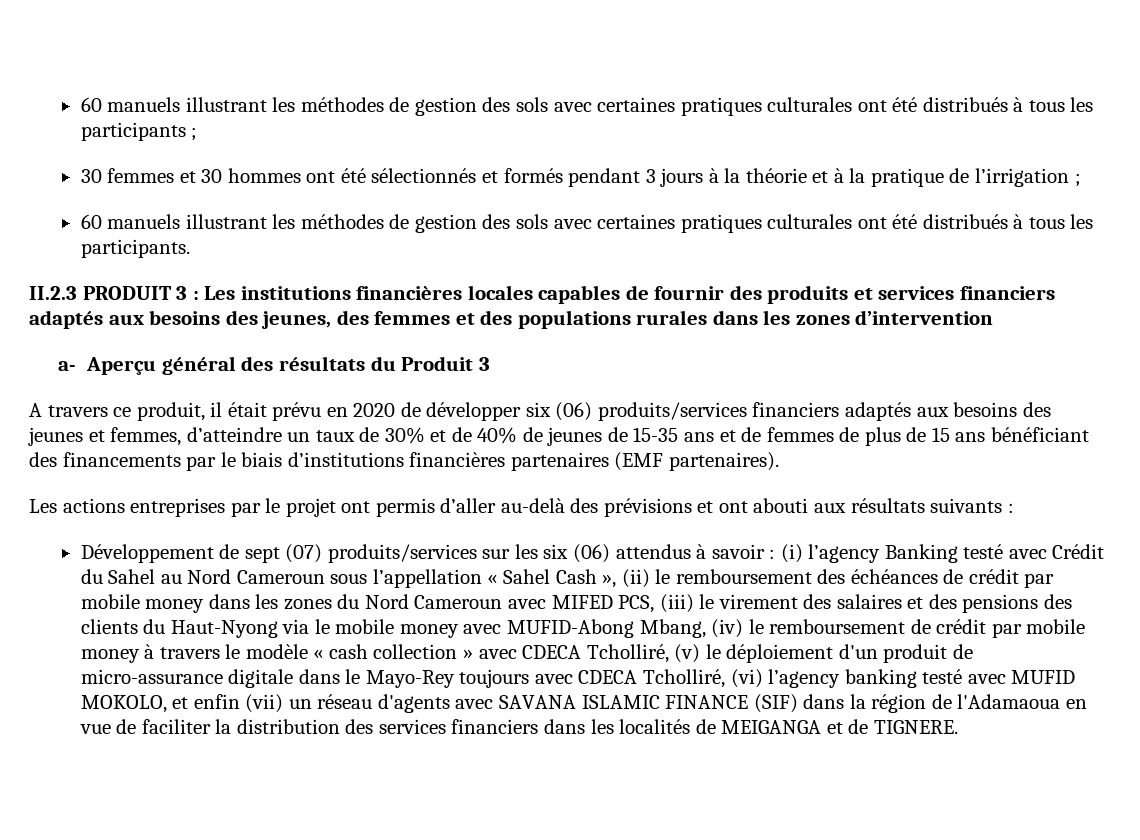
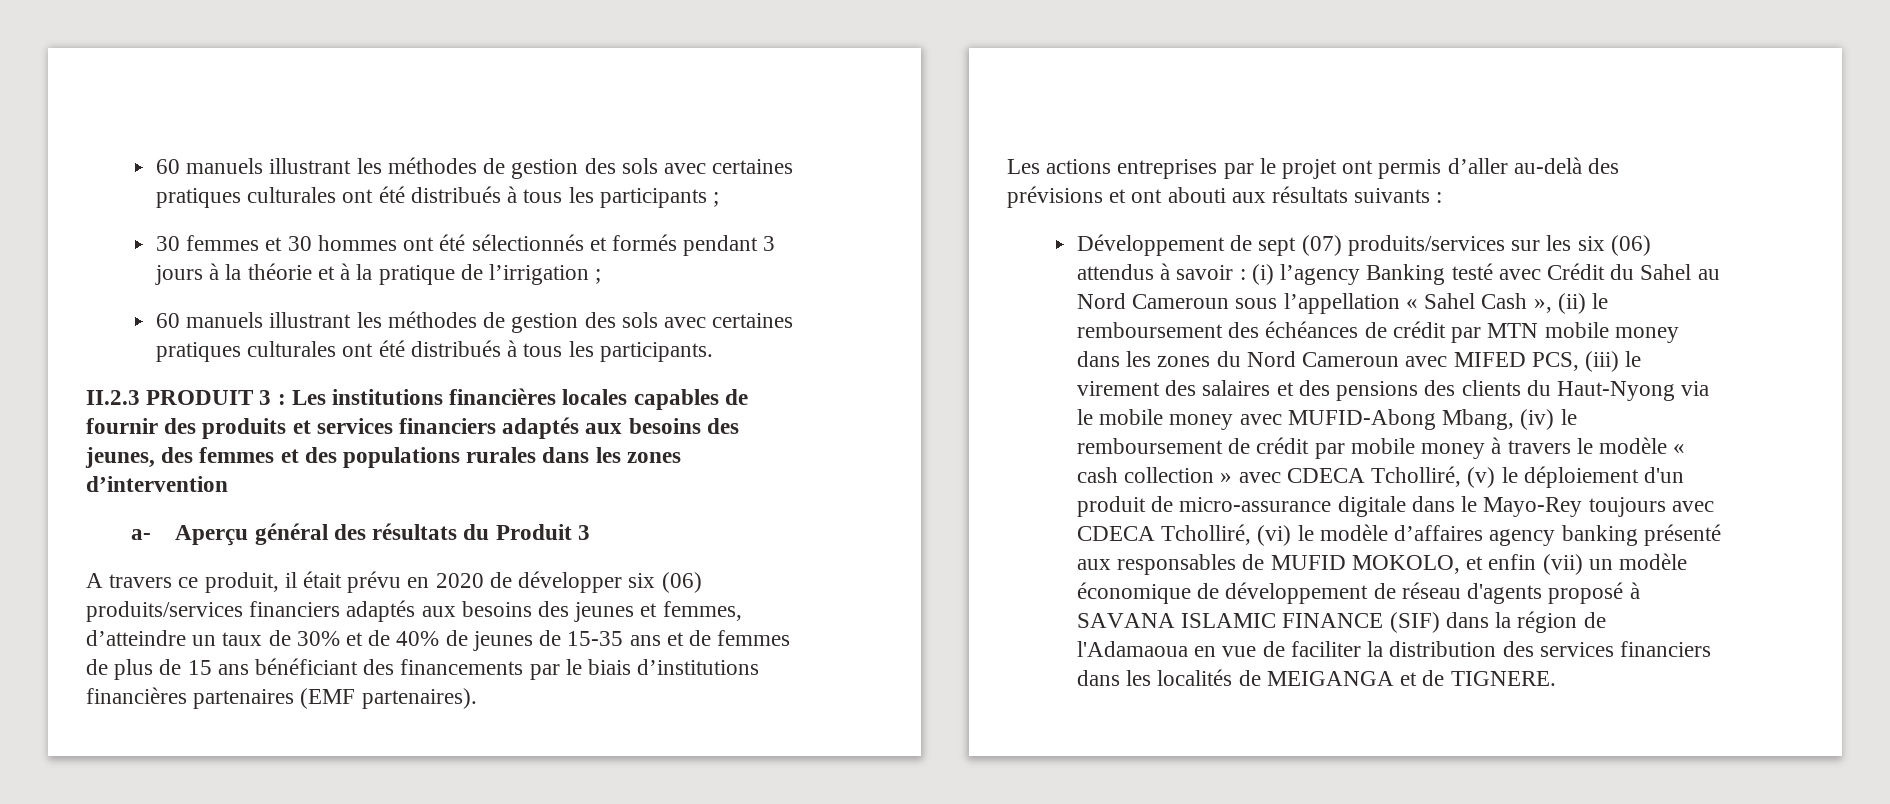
- (i) l’agency Banking testé avec Crédit du Sahel au Nord Cameroun sous l’appellation « Sahel Cash », (ii) le remboursement des échéances de crédit par mobile money dans les zones du Nord Cameroun avec MIFED PCS, (iii) le virement des salaires et des pensions des clients du Haut-Nyong via le mobile money avec MUFID-Abong Mbang, (iv) le remboursement de crédit par mobile money à travers le modèle « cash collection » avec CDECA Tcholliré, (v) le déploiement d'un produit de micro-assurance digitale dans le Mayo-Rey toujours avec CDECA Tcholliré, (vi) l’agency banking testé avec MUFID MOKOLO, et enfin (vii) un réseau d'agents avec SAVANA ISLAMIC FINANCE (SIF) dans la région de l'Adamaoua en vue de faciliter la distribution des services financiers dans les localités de MEIGANGA et de TIGNERE.
+ (i) l’agency Banking testé avec Crédit du Sahel au Nord Cameroun sous l’appellation « Sahel Cash », (ii) le remboursement des échéances de crédit par MTN mobile money dans les zones du Nord Cameroun avec MIFED PCS, (iii) le virement des salaires et des pensions des clients du Haut-Nyong via le mobile money avec MUFID-Abong Mbang, (iv) le remboursement de crédit par mobile money à travers le modèle « cash collection » avec CDECA Tcholliré, (v) le déploiement d'un produit de micro-assurance digitale dans le Mayo-Rey toujours avec CDECA Tcholliré, (vi) le modèle d’affaires agency banking présenté aux responsables de MUFID MOKOLO, et enfin (vii) un modèle économique de développement de réseau d'agents proposé à SAVANA ISLAMIC FINANCE (SIF) dans la région de l'Adamaoua en vue de faciliter la distribution des services financiers dans les localités de MEIGANGA et de TIGNERE.

